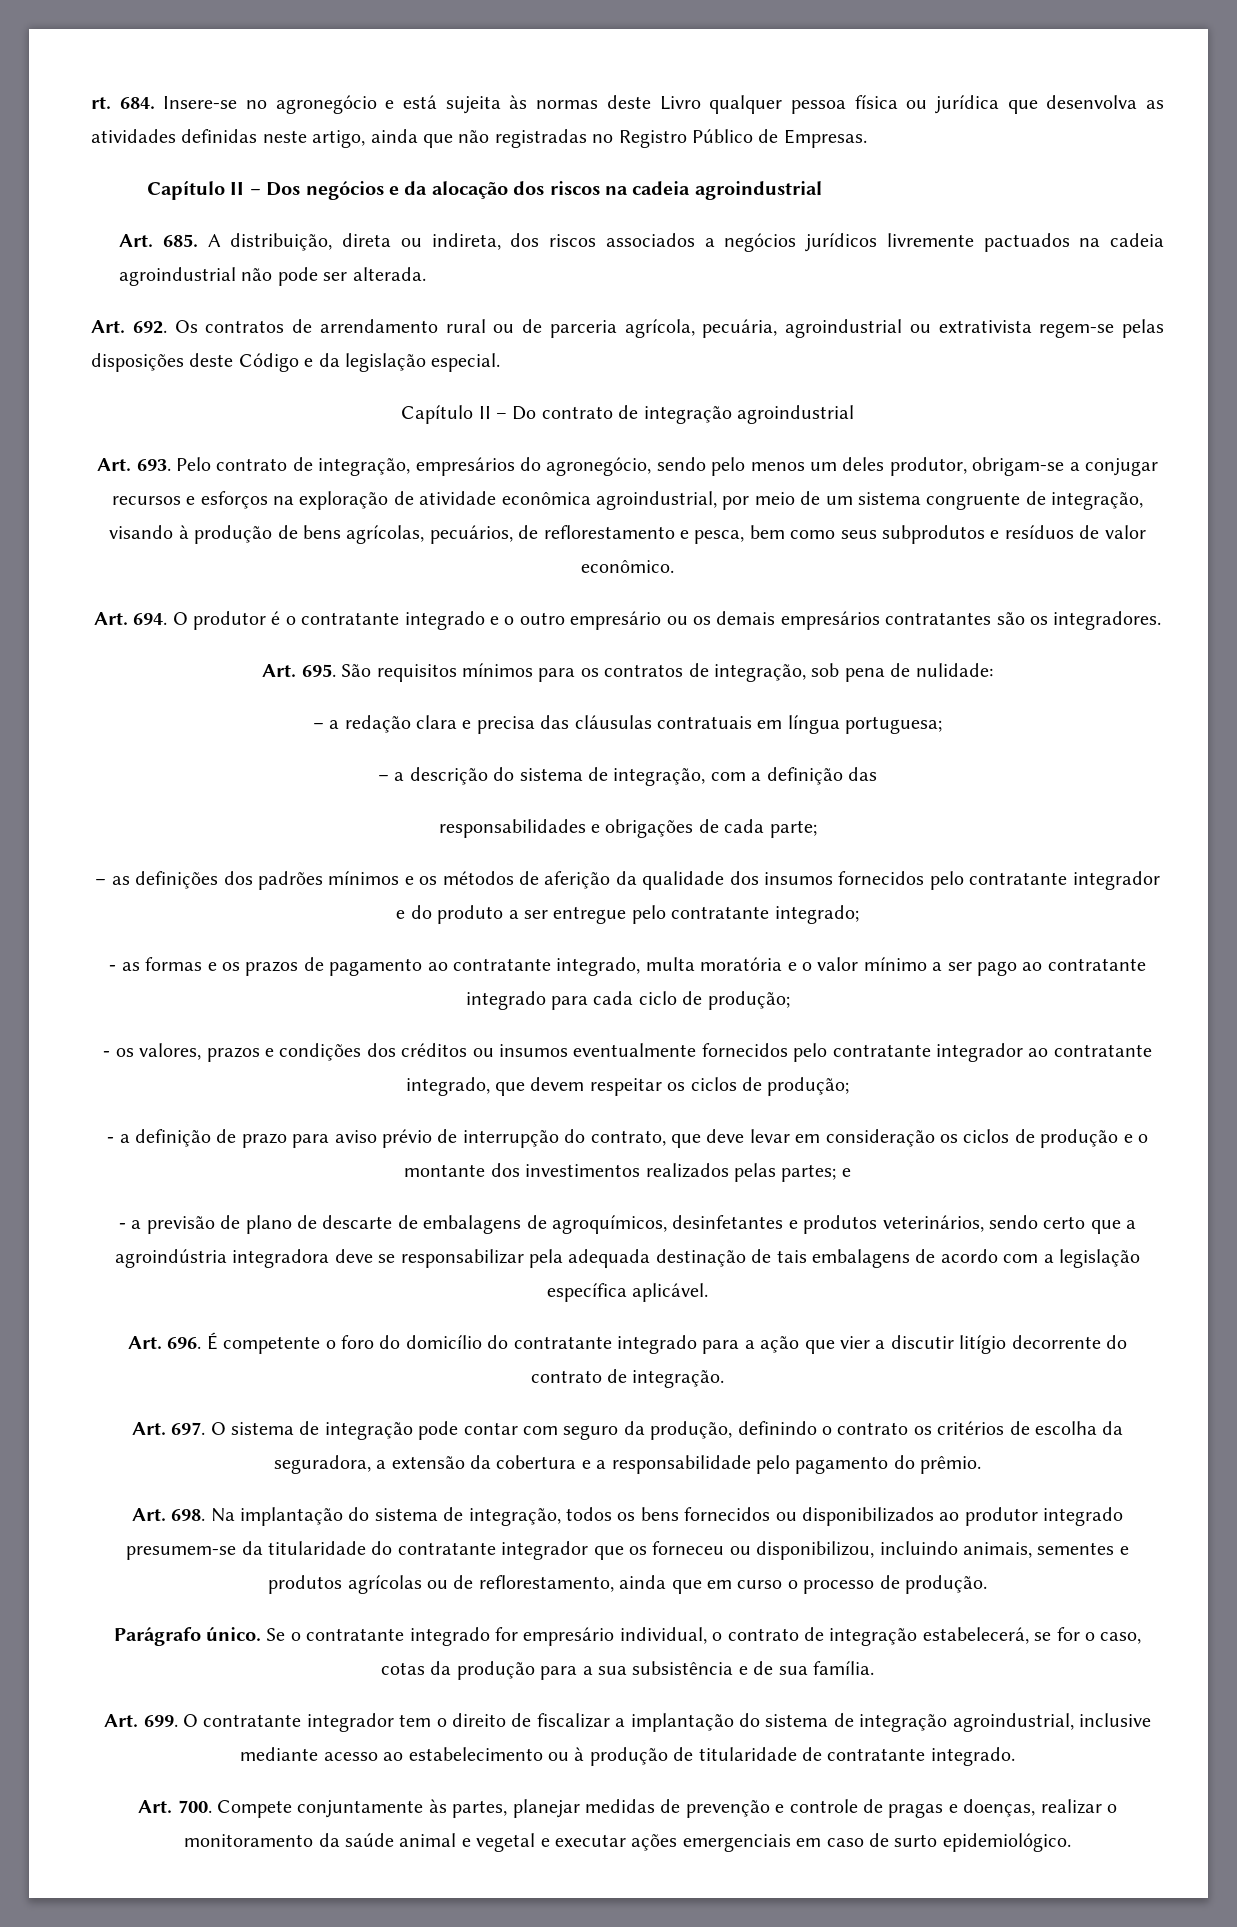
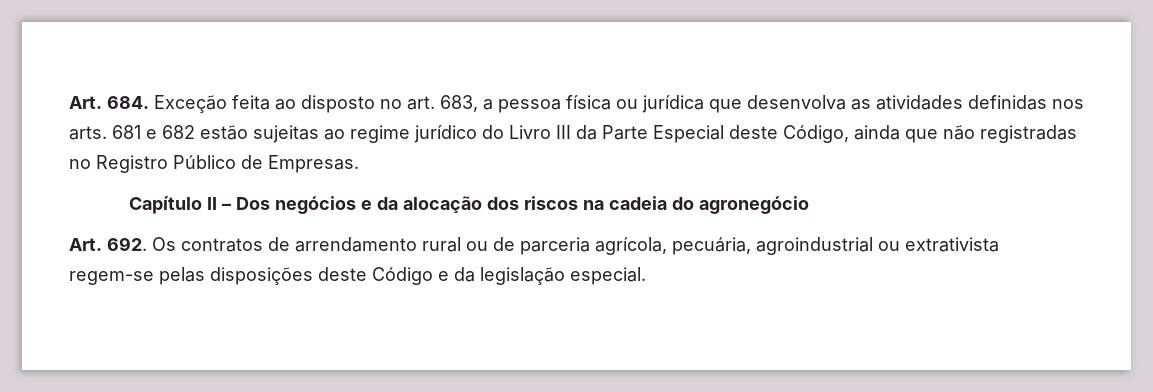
- rt. 684. Insere-se no agronegócio e está sujeita às normas deste Livro qualquer pessoa física ou jurídica que desenvolva as atividades definidas neste artigo, ainda que não registradas no Registro Público de Empresas.
+ Art. 684. Exceção feita ao disposto no art. 683, a pessoa física ou jurídica que desenvolva as atividades definidas nos arts. 681 e 682 estão sujeitas ao regime jurídico do Livro III da Parte Especial deste Código, ainda que não registradas no Registro Público de Empresas.
- Capítulo II – Dos negócios e da alocação dos riscos na cadeia agroindustrial
- Art. 685. A distribuição, direta ou indireta, dos riscos associados a negócios jurídicos livremente pactuados na cadeia agroindustrial não pode ser alterada.
+ Capítulo II – Dos negócios e da alocação dos riscos na cadeia do agronegócio
- Capítulo II – Do contrato de integração agroindustrial
- Art. 693. Pelo contrato de integração, empresários do agronegócio, sendo pelo menos um deles produtor, obrigam-se a conjugar recursos e esforços na exploração de atividade econômica agroindustrial, por meio de um sistema congruente de integração, visando à produção de bens agrícolas, pecuários, de reflorestamento e pesca, bem como seus subprodutos e resíduos de valor econômico.
- Art. 694. O produtor é o contratante integrado e o outro empresário ou os demais empresários contratantes são os integradores.
- Art. 695. São requisitos mínimos para os contratos de integração, sob pena de nulidade:
- – a redação clara e precisa das cláusulas contratuais em língua portuguesa;
- – a descrição do sistema de integração, com a definição das
- responsabilidades e obrigações de cada parte;
- – as definições dos padrões mínimos e os métodos de aferição da qualidade dos insumos fornecidos pelo contratante integrador e do produto a ser entregue pelo contratante integrado;
- - as formas e os prazos de pagamento ao contratante integrado, multa moratória e o valor mínimo a ser pago ao contratante integrado para cada ciclo de produção;
- - os valores, prazos e condições dos créditos ou insumos eventualmente fornecidos pelo contratante integrador ao contratante integrado, que devem respeitar os ciclos de produção;
- - a definição de prazo para aviso prévio de interrupção do contrato, que deve levar em consideração os ciclos de produção e o montante dos investimentos realizados pelas partes; e
- - a previsão de plano de descarte de embalagens de agroquímicos, desinfetantes e produtos veterinários, sendo certo que a agroindústria integradora deve se responsabilizar pela adequada destinação de tais embalagens de acordo com a legislação específica aplicável.
- Art. 696. É competente o foro do domicílio do contratante integrado para a ação que vier a discutir litígio decorrente do contrato de integração.
- Art. 697. O sistema de integração pode contar com seguro da produção, definindo o contrato os critérios de escolha da seguradora, a extensão da cobertura e a responsabilidade pelo pagamento do prêmio.
- Art. 698. Na implantação do sistema de integração, todos os bens fornecidos ou disponibilizados ao produtor integrado presumem-se da titularidade do contratante integrador que os forneceu ou disponibilizou, incluindo animais, sementes e produtos agrícolas ou de reflorestamento, ainda que em curso o processo de produção.
- Parágrafo único. Se o contratante integrado for empresário individual, o contrato de integração estabelecerá, se for o caso, cotas da produção para a sua subsistência e de sua família.
- Art. 699. O contratante integrador tem o direito de fiscalizar a implantação do sistema de integração agroindustrial, inclusive mediante acesso ao estabelecimento ou à produção de titularidade de contratante integrado.
- Art. 700. Compete conjuntamente às partes, planejar medidas de prevenção e controle de pragas e doenças, realizar o monitoramento da saúde animal e vegetal e executar ações emergenciais em caso de surto epidemiológico.

